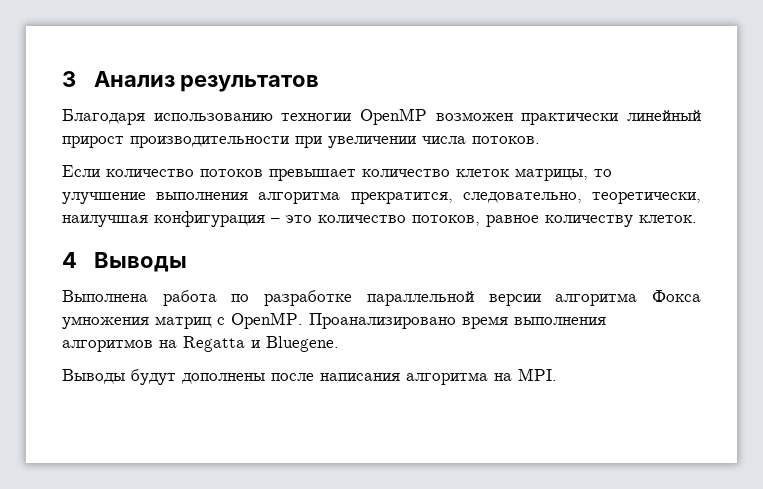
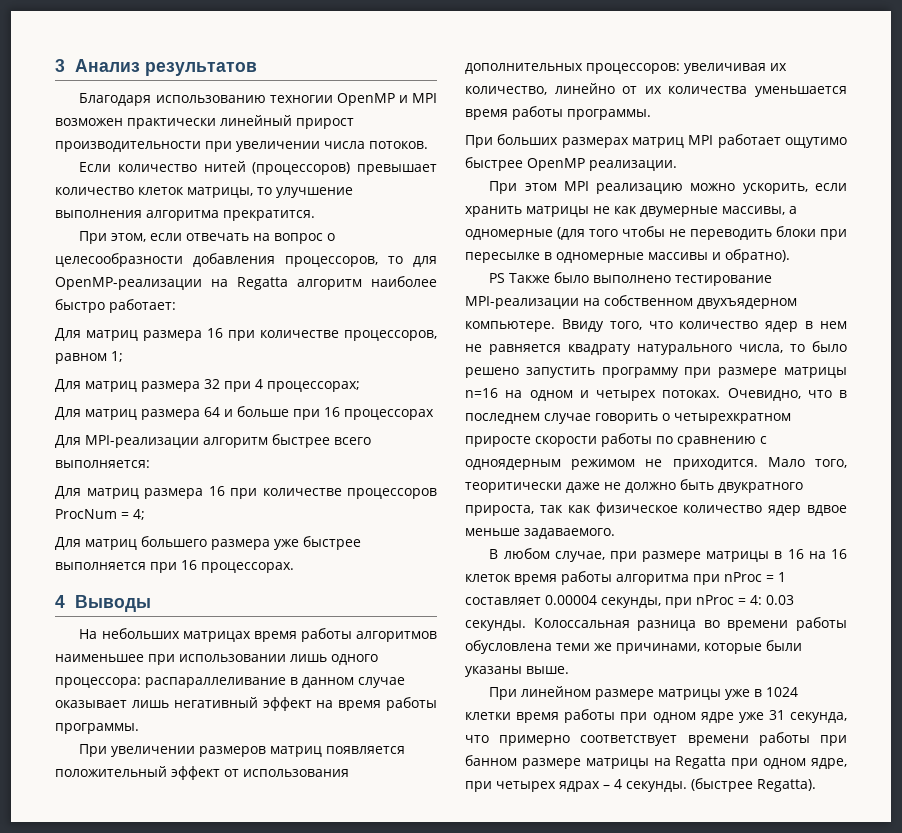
- Благодаря использованию техногии OpenMP возможен практически линейный прирост производительности при увеличении числа потоков.
+ Благодаря использованию техногии OpenMP и MPI возможен практически линейный прирост производительности при увеличении числа потоков.
- Если количество потоков превышает количество клеток матрицы, то улучшение выполнения алгоритма прекратится, следовательно, теоретически, наилучшая конфигурация – это количество потоков, равное количеству клеток.
+ Если количество нитей (процессоров) превышает количество клеток матрицы, то улучшение выполнения алгоритма прекратится.
+ При этом, если отвечать на вопрос о целесообразности добавления процессоров, то для OpenMP-реализации на Regatta алгоритм наиболее быстро работает:
+ Для матриц размера 16 при количестве процессоров, равном 1;
+ Для матриц размера 32 при 4 процессорах;
+ Для матриц размера 64 и больше при 16 процессорах
+ Для MPI-реализации алгоритм быстрее всего выполняется:
+ Для матриц размера 16 при количестве процессоров ProcNum = 4;
+ Для матриц большего размера уже быстрее выполняется при 16 процессорах.
  4 Выводы
- Выполнена работа по разработке параллельной версии алгоритма Фокса умножения матриц с OpenMP. Проанализировано время выполнения алгоритмов на Regatta и Bluegene.
- Выводы будут дополнены после написания алгоритма на MPI.
+ На небольших матрицах время работы алгоритмов наименьшее при использовании лишь одного процессора: распараллеливание в данном случае оказывает лишь негативный эффект на время работы программы.
+ При увеличении размеров матриц появляется положительный эффект от использования дополнительных процессоров: увеличивая их количество, линейно от их количества уменьшается время работы программы.
+ При больших размерах матриц MPI работает ощутимо быстрее OpenMP реализации.
+ При этом MPI реализацию можно ускорить, если хранить матрицы не как двумерные массивы, а одномерные (для того чтобы не переводить блоки при пересылке в одномерные массивы и обратно).
+ PS Также было выполнено тестирование MPI-реализации на собственном двухъядерном компьютере. Ввиду того, что количество ядер в нем не равняется квадрату натурального числа, то было решено запустить программу при размере матрицы n=16 на одном и четырех потоках. Очевидно, что в последнем случае говорить о четырехкратном приросте скорости работы по сравнению с одноядерным режимом не приходится. Мало того, теоритически даже не должно быть двукратного прироста, так как физическое количество ядер вдвое меньше задаваемого.
+ В любом случае, при размере матрицы в 16 на 16 клеток время работы алгоритма при nProc = 1 составляет 0.00004 секунды, при nProc = 4: 0.03 секунды. Колоссальная разница во времени работы обусловлена теми же причинами, которые были указаны выше.
+ При линейном размере матрицы уже в 1024 клетки время работы при одном ядре уже 31 секунда, что примерно соответствует времени работы при банном размере матрицы на Regatta при одном ядре, при четырех ядрах – 4 секунды. (быстрее Regatta).

